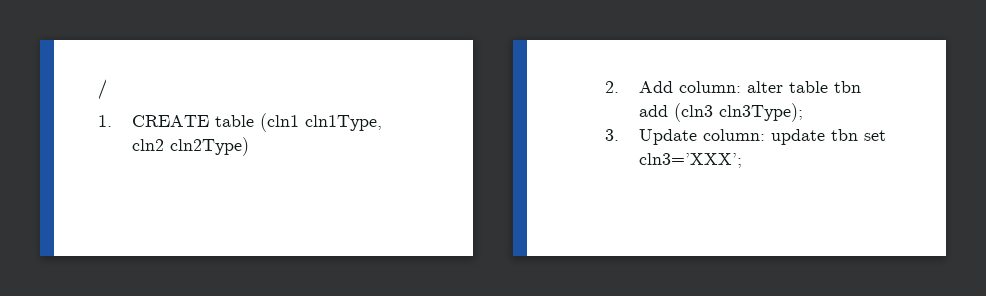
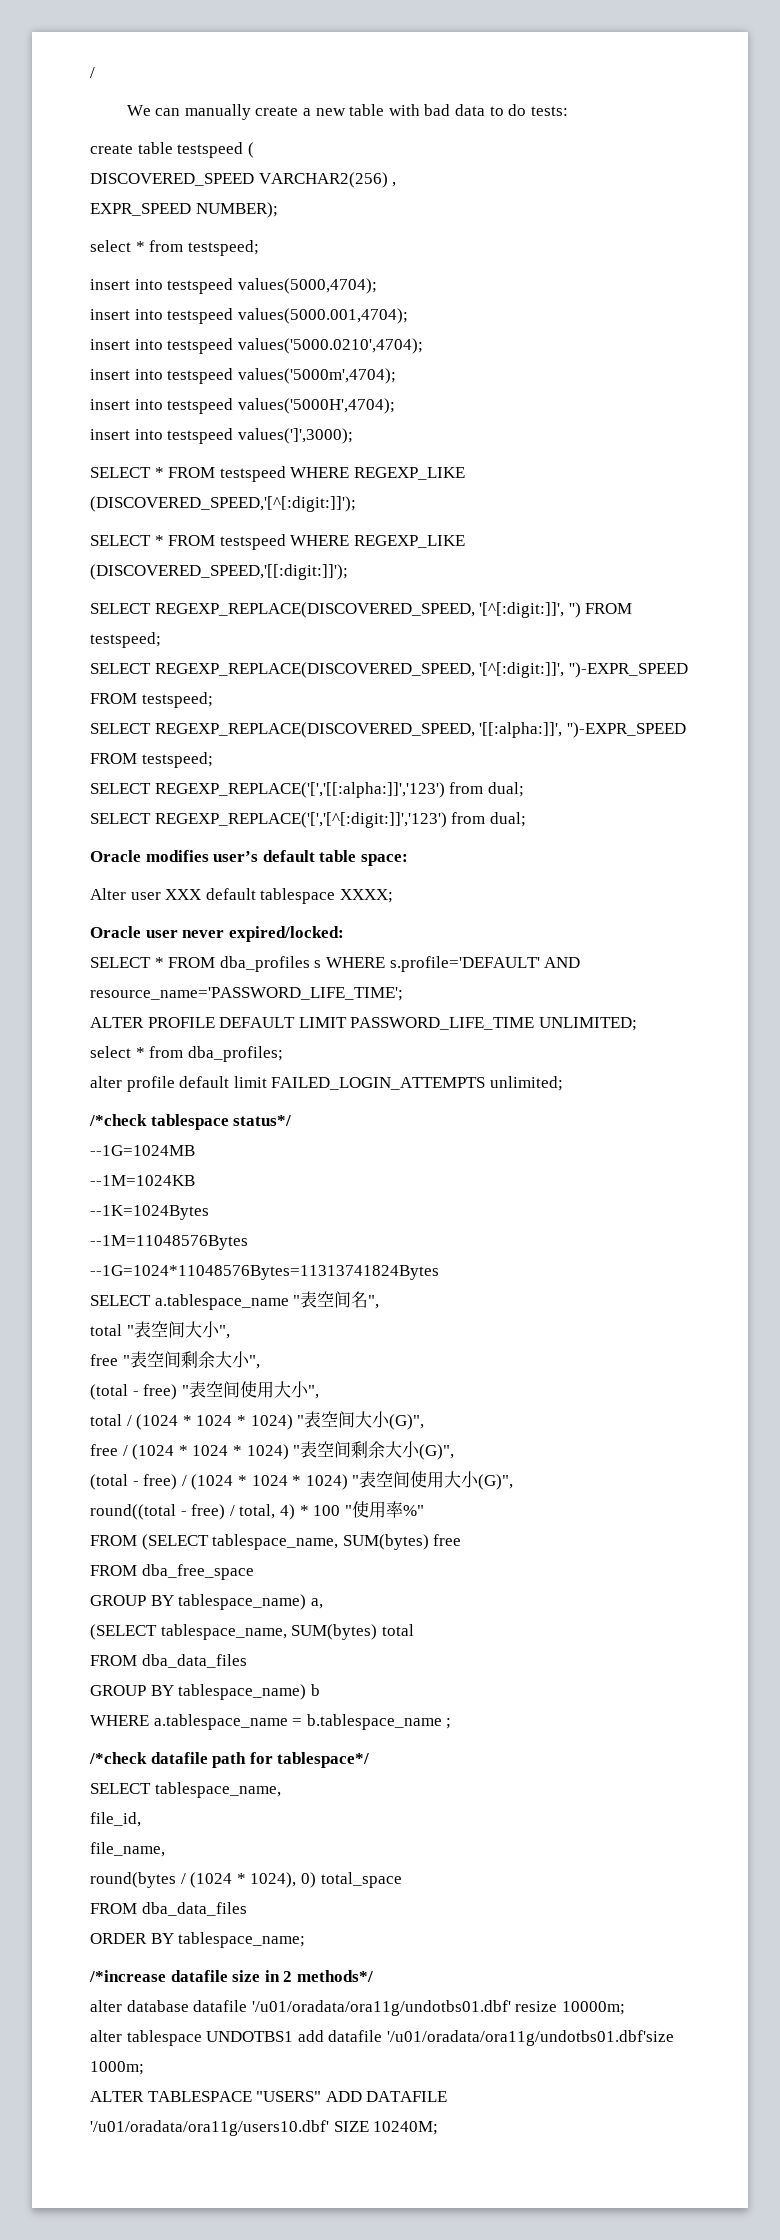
- 1. CREATE table (cln1 cln1Type, cln2 cln2Type)
- 2. Add column: alter table tbn add (cln3 cln3Type);
- 3. Update column: update tbn set cln3=’XXX’;
+ We can manually create a new table with bad data to do tests:
+ create table testspeed (
+ DISCOVERED_SPEED VARCHAR2(256) ,
+ EXPR_SPEED NUMBER);
+ select * from testspeed;
+ insert into testspeed values(5000,4704);
+ insert into testspeed values(5000.001,4704);
+ insert into testspeed values('5000.0210',4704);
+ insert into testspeed values('5000m',4704);
+ insert into testspeed values('5000H',4704);
+ insert into testspeed values(']',3000);
+ SELECT * FROM testspeed WHERE REGEXP_LIKE (DISCOVERED_SPEED,'[^[:digit:]]');
+ SELECT * FROM testspeed WHERE REGEXP_LIKE (DISCOVERED_SPEED,'[[:digit:]]');
+ SELECT REGEXP_REPLACE(DISCOVERED_SPEED, '[^[:digit:]]', '') FROM testspeed;
+ SELECT REGEXP_REPLACE(DISCOVERED_SPEED, '[^[:digit:]]', '')-EXPR_SPEED FROM testspeed;
+ SELECT REGEXP_REPLACE(DISCOVERED_SPEED, '[[:alpha:]]', '')-EXPR_SPEED FROM testspeed;
+ SELECT REGEXP_REPLACE('[','[[:alpha:]]','123') from dual;
+ SELECT REGEXP_REPLACE('[','[^[:digit:]]','123') from dual;
+ Oracle modifies user’s default table space:
+ Alter user XXX default tablespace XXXX;
+ Oracle user never expired/locked:
+ SELECT * FROM dba_profiles s WHERE s.profile='DEFAULT' AND resource_name='PASSWORD_LIFE_TIME';
+ ALTER PROFILE DEFAULT LIMIT PASSWORD_LIFE_TIME UNLIMITED;
+ select * from dba_profiles;
+ alter profile default limit FAILED_LOGIN_ATTEMPTS unlimited;
+ /*check tablespace status*/
+ --1G=1024MB
+ --1M=1024KB
+ --1K=1024Bytes
+ --1M=11048576Bytes
+ --1G=1024*11048576Bytes=11313741824Bytes
+ SELECT a.tablespace_name "表空间名",
+ total "表空间大小",
+ free "表空间剩余大小",
+ (total - free) "表空间使用大小",
+ total / (1024 * 1024 * 1024) "表空间大小(G)",
+ free / (1024 * 1024 * 1024) "表空间剩余大小(G)",
+ (total - free) / (1024 * 1024 * 1024) "表空间使用大小(G)",
+ round((total - free) / total, 4) * 100 "使用率%"
+ FROM (SELECT tablespace_name, SUM(bytes) free
+ FROM dba_free_space
+ GROUP BY tablespace_name) a,
+ (SELECT tablespace_name, SUM(bytes) total
+ FROM dba_data_files
+ GROUP BY tablespace_name) b
+ WHERE a.tablespace_name = b.tablespace_name ;
+ /*check datafile path for tablespace*/
+ SELECT tablespace_name,
+ file_id,
+ file_name,
+ round(bytes / (1024 * 1024), 0) total_space
+ FROM dba_data_files
+ ORDER BY tablespace_name;
+ /*increase datafile size in 2 methods*/
+ alter database datafile '/u01/oradata/ora11g/undotbs01.dbf' resize 10000m;
+ alter tablespace UNDOTBS1 add datafile '/u01/oradata/ora11g/undotbs01.dbf'size 1000m;
+ ALTER TABLESPACE "USERS" ADD DATAFILE '/u01/oradata/ora11g/users10.dbf' SIZE 10240M;

